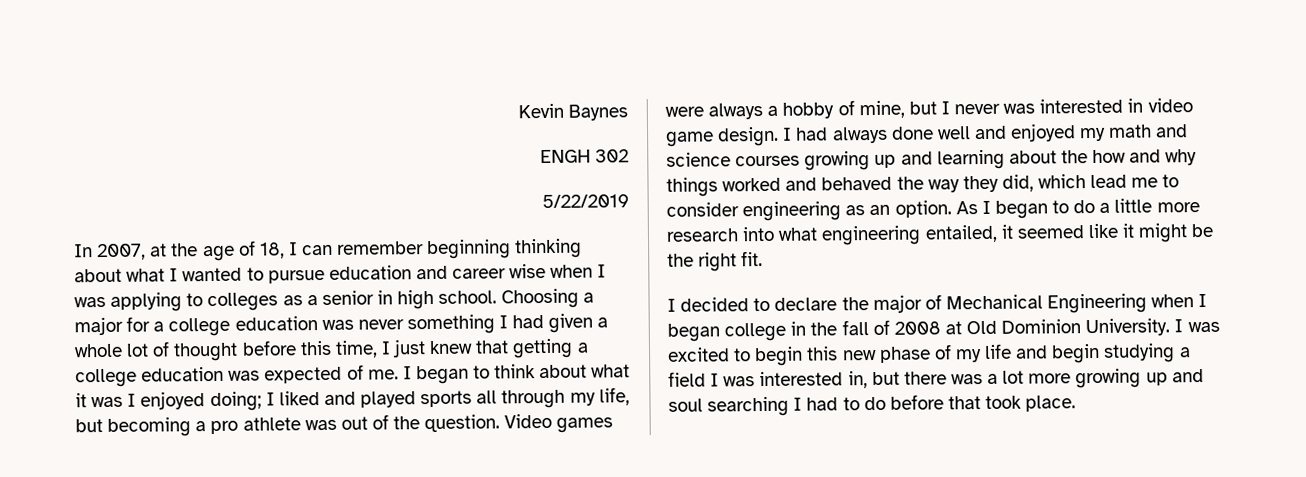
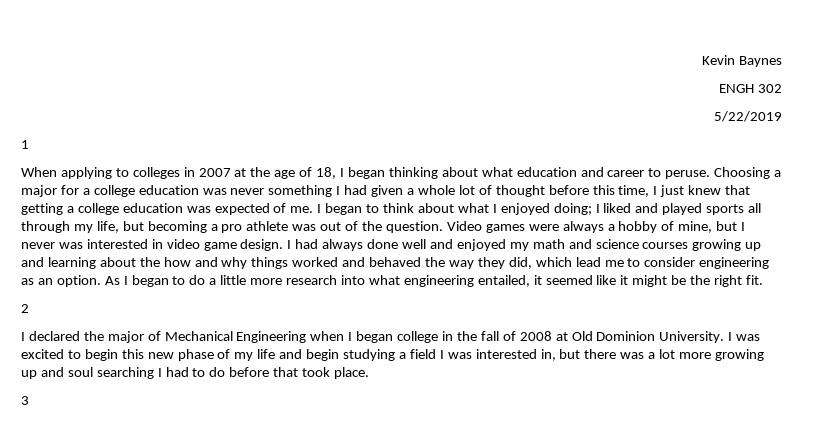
  5/22/2019
- In 2007, at the age of 18, I can remember beginning thinking about what I wanted to pursue education and career wise when I was applying to colleges as a senior in high school.
+ 1
+ When applying to colleges in 2007 at the age of 18, I began thinking about what education and career to peruse.
- I began to think about what it was I enjoyed doing; I liked and played sports all through my life, but becoming a pro athlete was out of the question.
+ I began to think about what I enjoyed doing; I liked and played sports all through my life, but becoming a pro athlete was out of the question.
- I decided to declare the major of Mechanical Engineering when I began college in the fall of 2008 at Old Dominion University.
+ 2
+ I declared the major of Mechanical Engineering when I began college in the fall of 2008 at Old Dominion University.
+ 3

